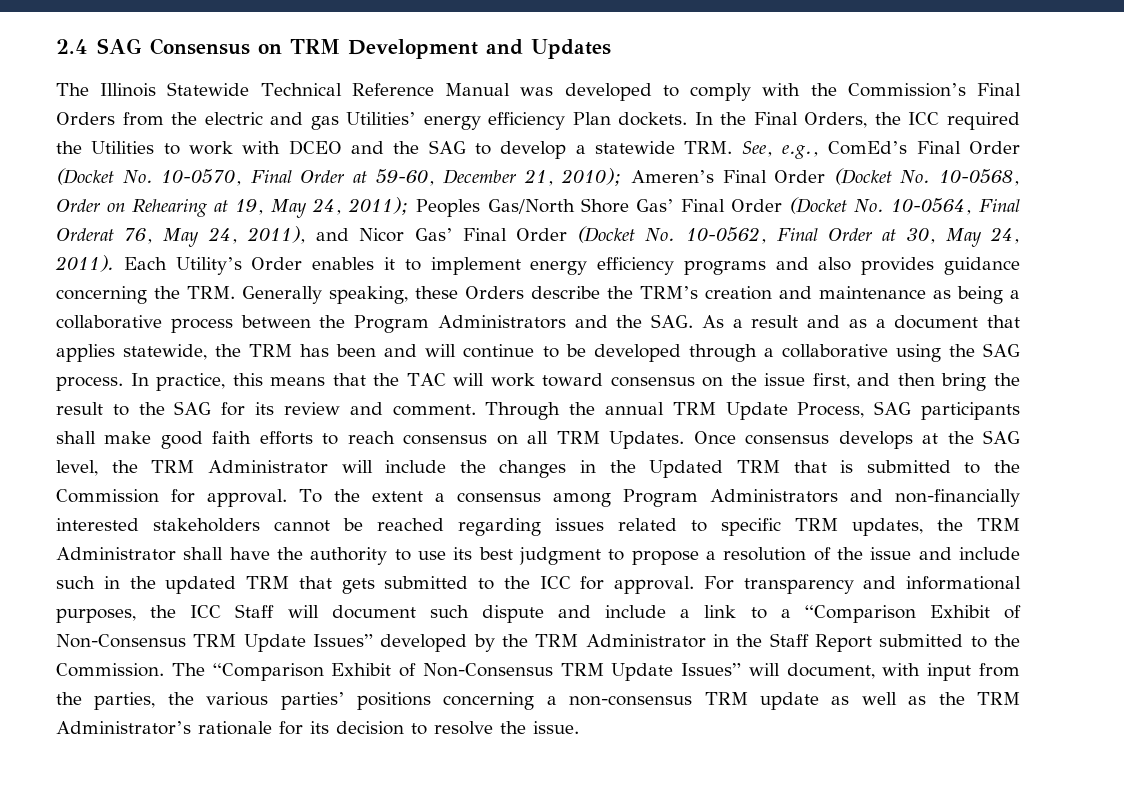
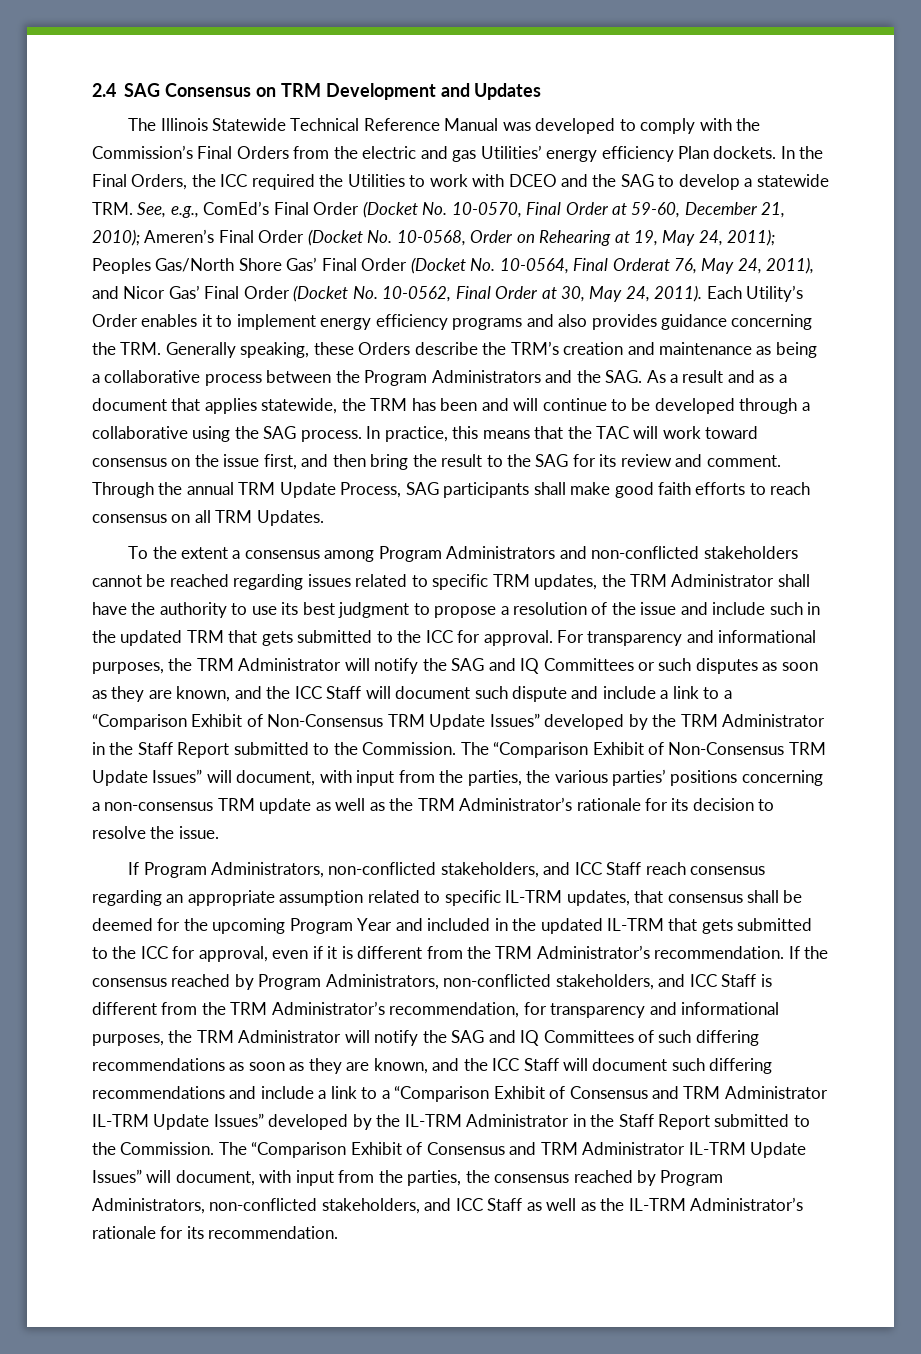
- Through the annual TRM Update Process, SAG participants shall make good faith efforts to reach consensus on all TRM Updates. Once consensus develops at the SAG level, the TRM Administrator will include the changes in the Updated TRM that is submitted to the Commission for approval. To the extent a consensus among Program Administrators and non-financially interested stakeholders cannot be reached regarding issues related to specific TRM updates, the TRM Administrator shall have the authority to use its best judgment to propose a resolution of the issue and include such in the updated TRM that gets submitted to the ICC for approval.
+ Through the annual TRM Update Process, SAG participants shall make good faith efforts to reach consensus on all TRM Updates.
+ To the extent a consensus among Program Administrators and non-conflicted stakeholders cannot be reached regarding issues related to specific TRM updates, the TRM Administrator shall have the authority to use its best judgment to propose a resolution of the issue and include such in the updated TRM that gets submitted to the ICC for approval.
- For transparency and informational purposes, the ICC Staff will document such dispute and include a link to a “Comparison Exhibit of Non-Consensus TRM Update Issues” developed by the TRM Administrator in the Staff Report submitted to the Commission.
+ For transparency and informational purposes, the TRM Administrator will notify the SAG and IQ Committees or such disputes as soon as they are known, and the ICC Staff will document such dispute and include a link to a “Comparison Exhibit of Non-Consensus TRM Update Issues” developed by the TRM Administrator in the Staff Report submitted to the Commission.
+ If Program Administrators, non-conflicted stakeholders, and ICC Staff reach consensus regarding an appropriate assumption related to specific IL-TRM updates, that consensus shall be deemed for the upcoming Program Year and included in the updated IL-TRM that gets submitted to the ICC for approval, even if it is different from the TRM Administrator’s recommendation. If the consensus reached by Program Administrators, non-conflicted stakeholders, and ICC Staff is different from the TRM Administrator’s recommendation, for transparency and informational purposes, the TRM Administrator will notify the SAG and IQ Committees of such differing recommendations as soon as they are known, and the ICC Staff will document such differing recommendations and include a link to a “Comparison Exhibit of Consensus and TRM Administrator IL-TRM Update Issues” developed by the IL-TRM Administrator in the Staff Report submitted to the Commission. The “Comparison Exhibit of Consensus and TRM Administrator IL-TRM Update Issues” will document, with input from the parties, the consensus reached by Program Administrators, non-conflicted stakeholders, and ICC Staff as well as the IL-TRM Administrator’s rationale for its recommendation.

